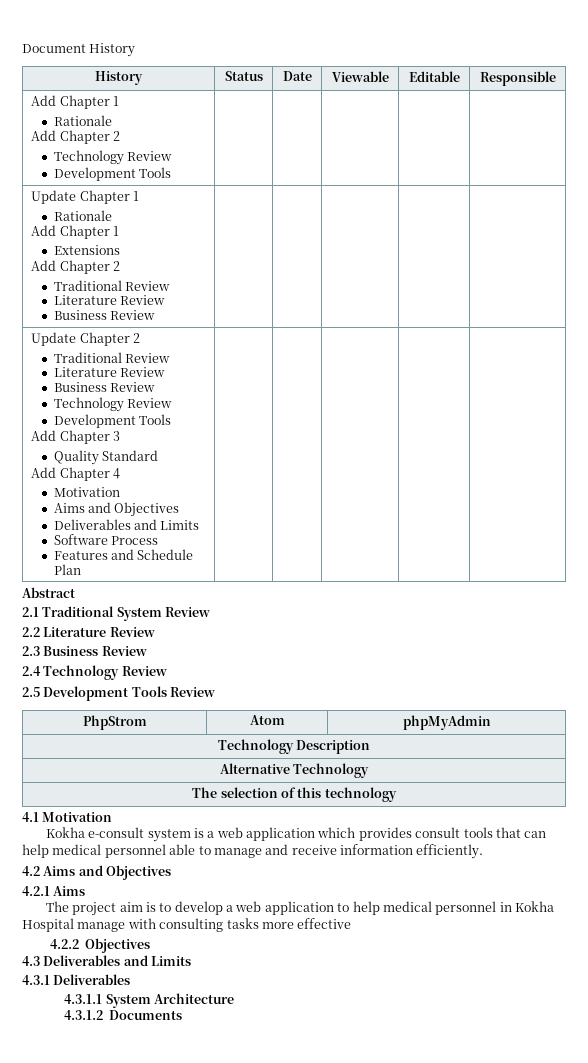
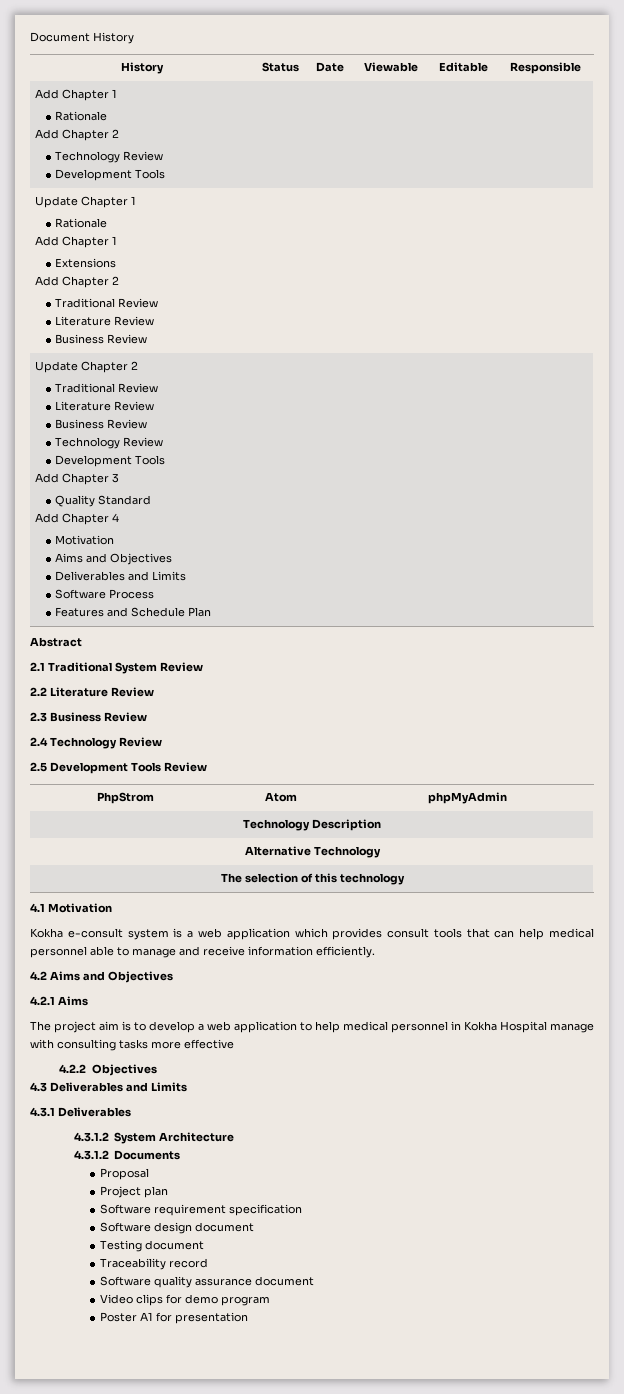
- 4.3.1.1 System Architecture
+ 4.3.1.2 System Architecture
+ Proposal
+ Project plan
+ Software requirement specification
+ Software design document
+ Testing document
+ Traceability record
+ Software quality assurance document
+ Video clips for demo program
+ Poster A1 for presentation

